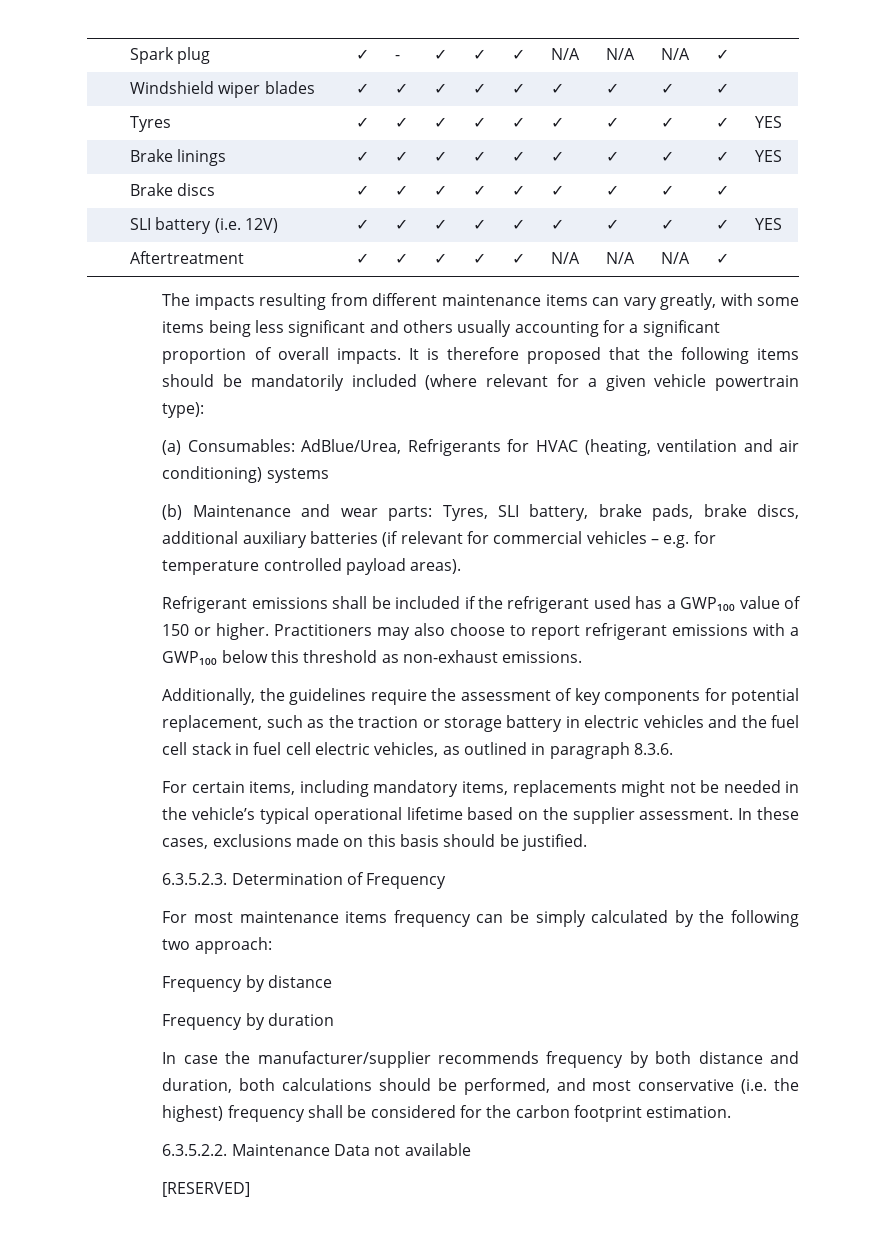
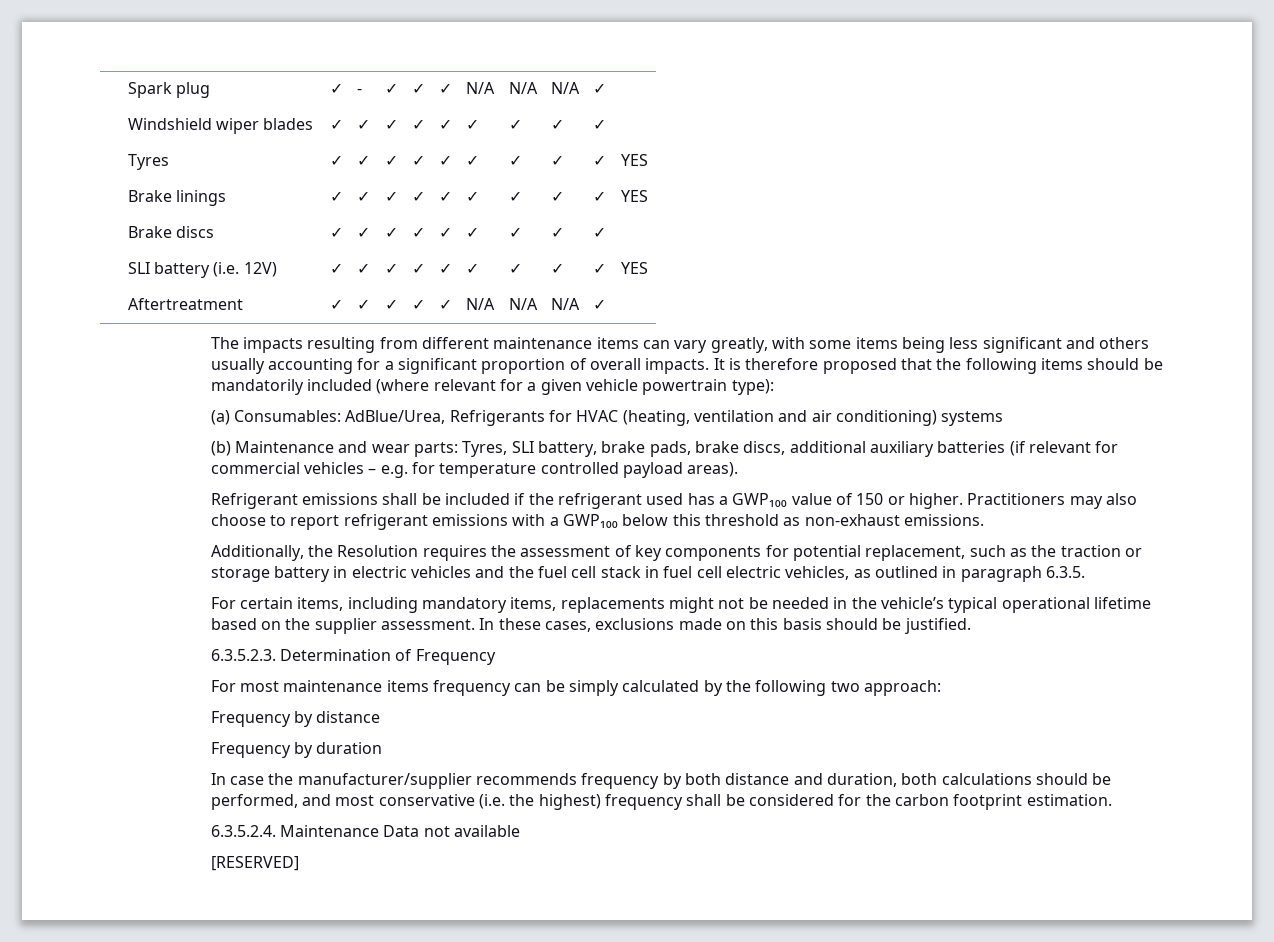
- Additionally, the guidelines require the assessment of key components for potential replacement, such as the traction or storage battery in electric vehicles and the fuel cell stack in fuel cell electric vehicles, as outlined in paragraph 8.3.6.
+ Additionally, the Resolution requires the assessment of key components for potential replacement, such as the traction or storage battery in electric vehicles and the fuel cell stack in fuel cell electric vehicles, as outlined in paragraph 6.3.5.
- 6.3.5.2.2. Maintenance Data not available
+ 6.3.5.2.4. Maintenance Data not available

